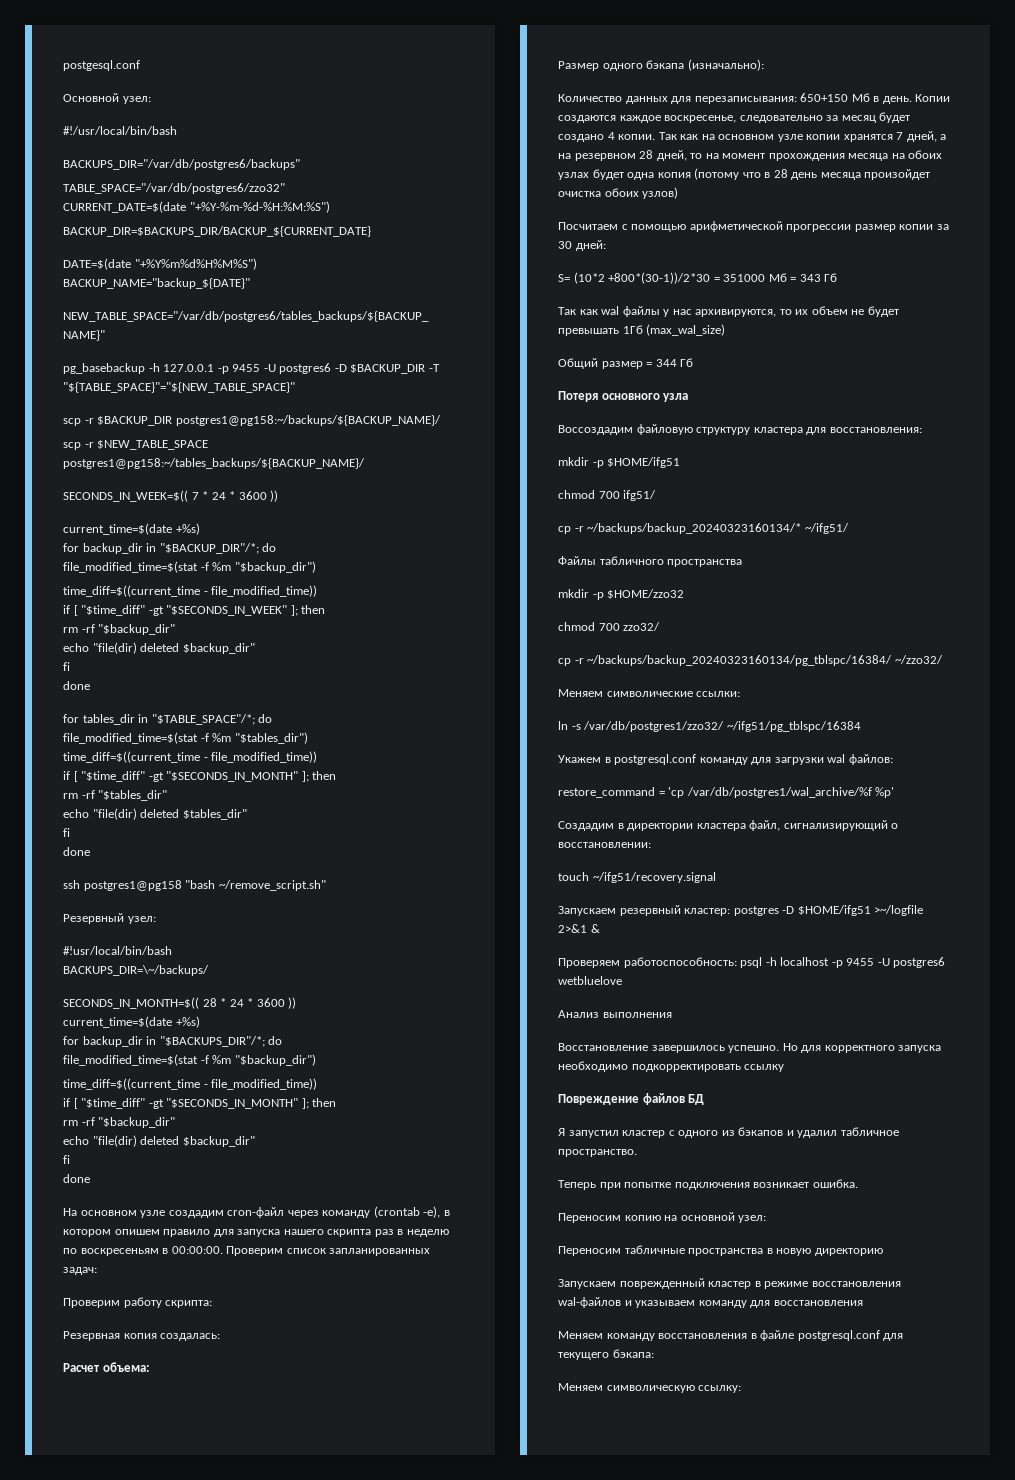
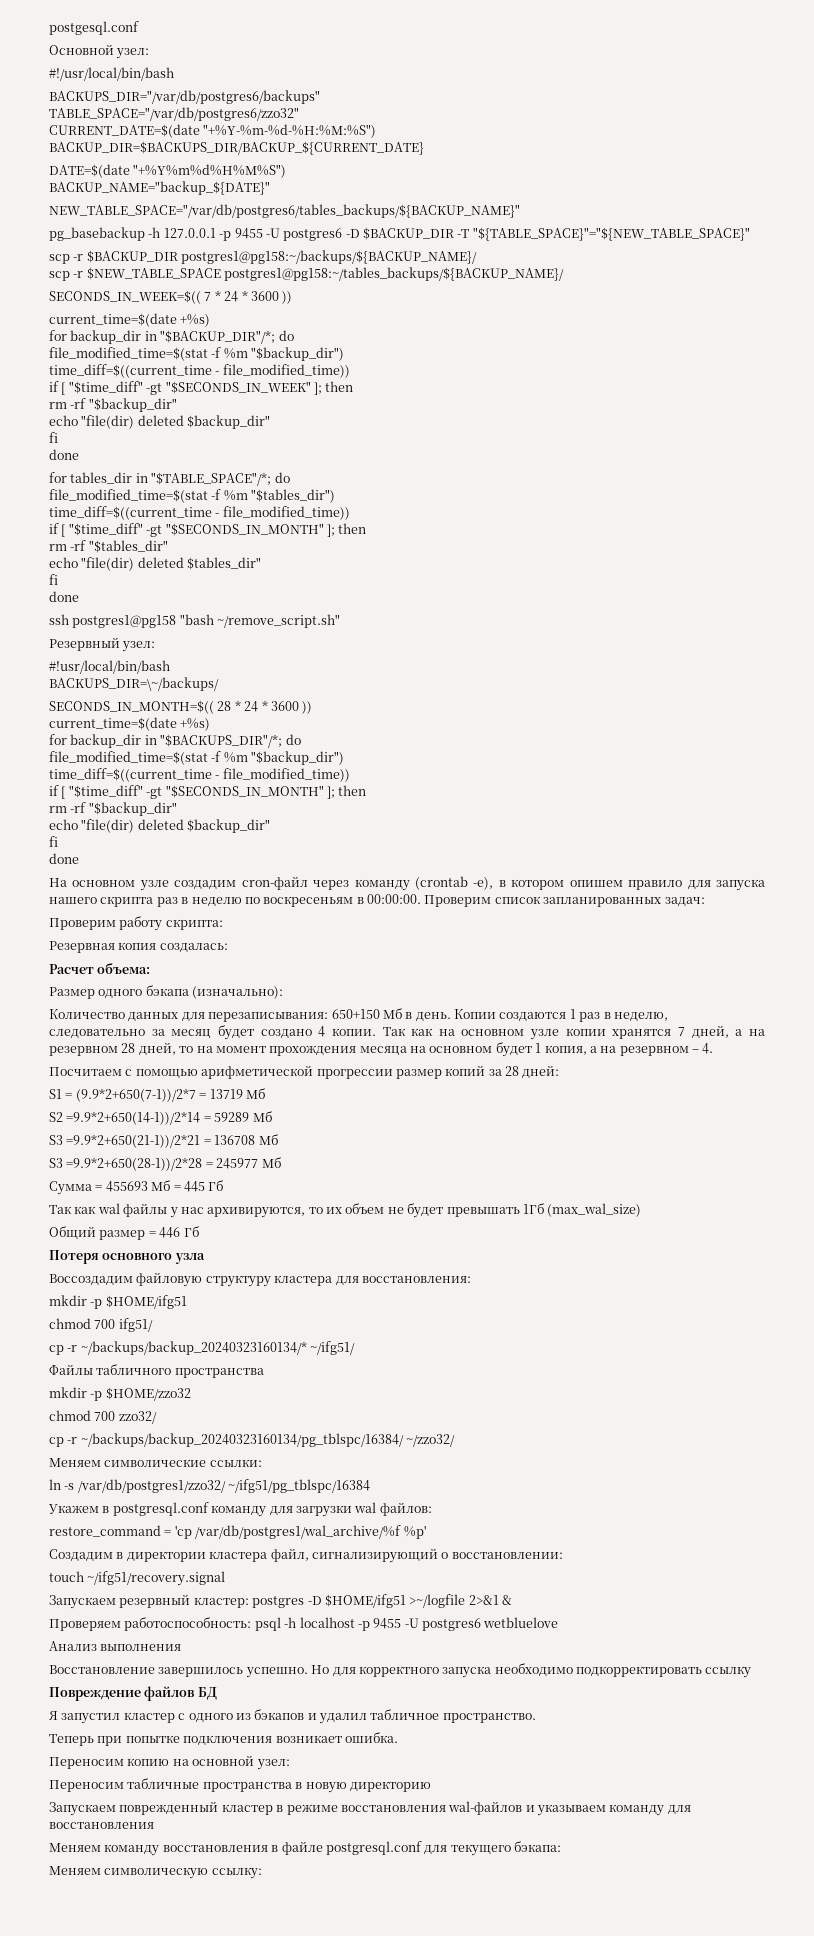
- Копии создаются каждое воскресенье, следовательно за месяц будет создано 4 копии.
+ Копии создаются 1 раз в неделю, следовательно за месяц будет создано 4 копии.
- Так как на основном узле копии хранятся 7 дней, а на резервном 28 дней, то на момент прохождения месяца на обоих узлах будет одна копия (потому что в 28 день месяца произойдет очистка обоих узлов)
+ Так как на основном узле копии хранятся 7 дней, а на резервном 28 дней, то на момент прохождения месяца на основном будет 1 копия, а на резервном – 4.
- Посчитаем с помощью арифметической прогрессии размер копии за 30 дней:
- S= (10*2 +800*(30-1))/2*30 = 351000 Мб = 343 Гб
+ Посчитаем с помощью арифметической прогрессии размер копий за 28 дней:
+ S1 = (9.9*2+650(7-1))/2*7 = 13719 Мб
+ S2 =9.9*2+650(14-1))/2*14 = 59289 Мб
+ S3 =9.9*2+650(21-1))/2*21 = 136708 Мб
+ S3 =9.9*2+650(28-1))/2*28 = 245977 Мб
+ Сумма = 455693 Мб = 445 Гб
- Общий размер = 344 Гб
+ Общий размер = 446 Гб

